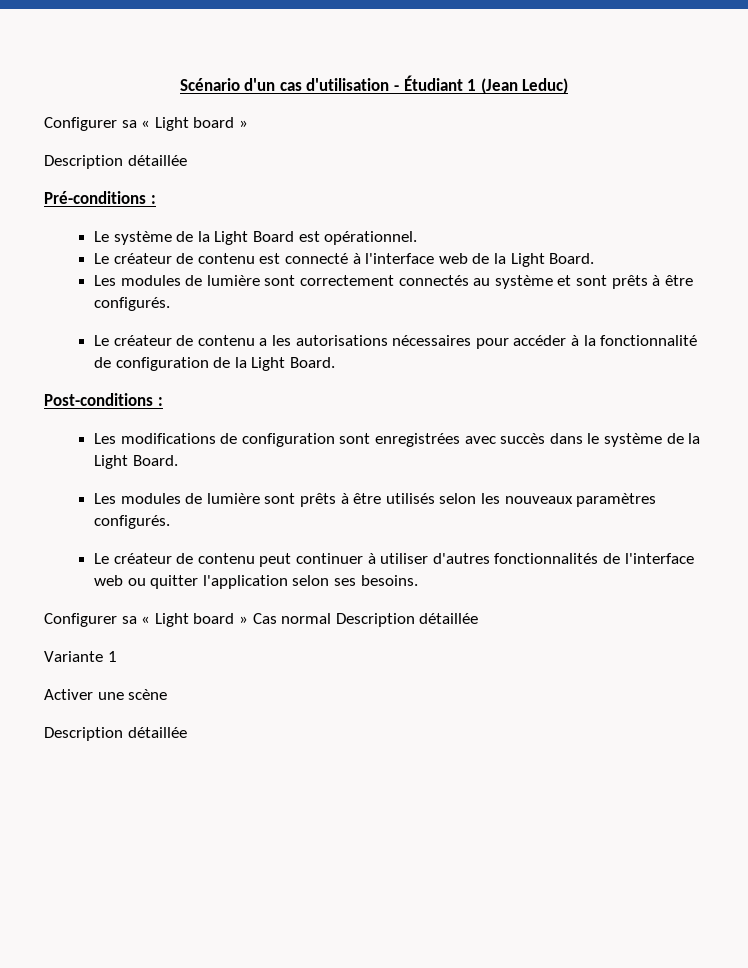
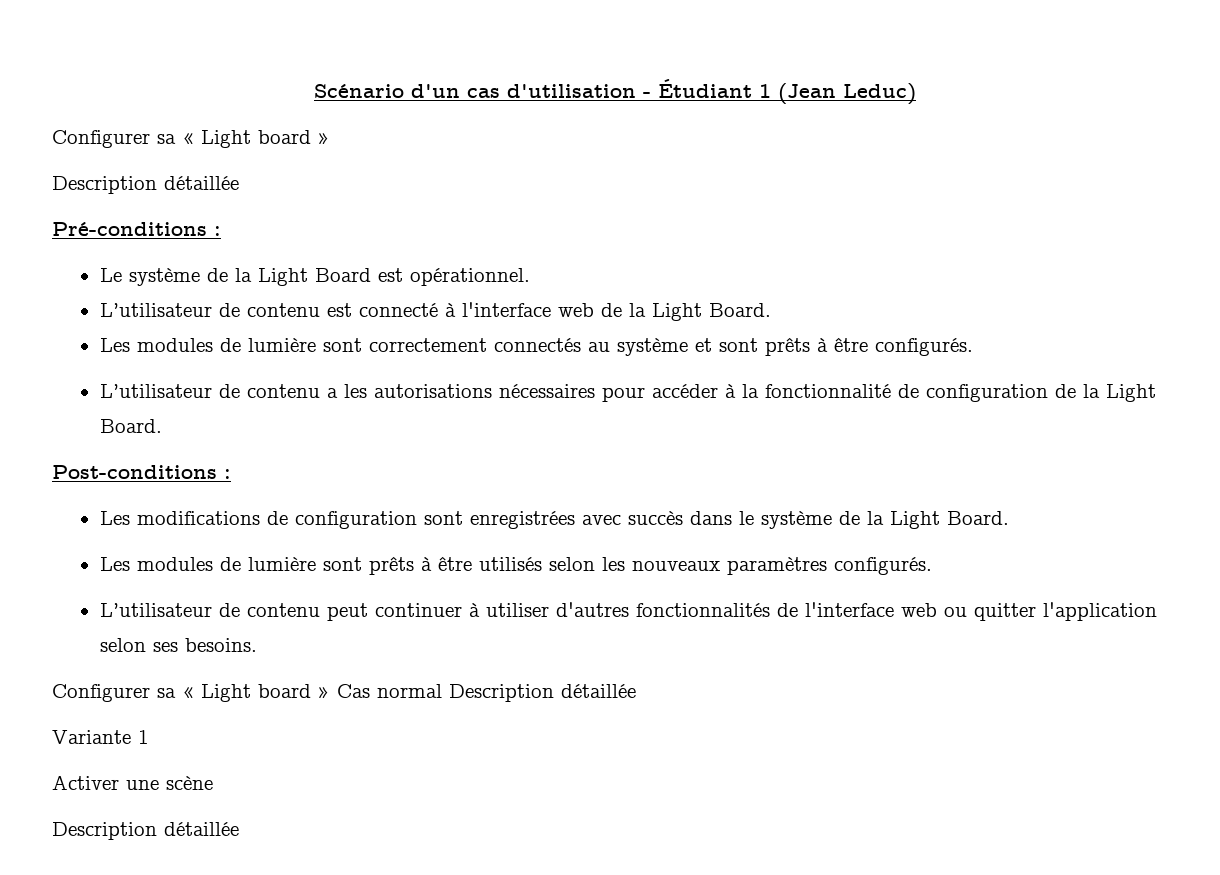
- Le créateur de contenu est connecté à l'interface web de la Light Board.
+ L’utilisateur de contenu est connecté à l'interface web de la Light Board.
- Le créateur de contenu a les autorisations nécessaires pour accéder à la fonctionnalité de configuration de la Light Board.
+ L’utilisateur de contenu a les autorisations nécessaires pour accéder à la fonctionnalité de configuration de la Light Board.
- Le créateur de contenu peut continuer à utiliser d'autres fonctionnalités de l'interface web ou quitter l'application selon ses besoins.
+ L’utilisateur de contenu peut continuer à utiliser d'autres fonctionnalités de l'interface web ou quitter l'application selon ses besoins.

